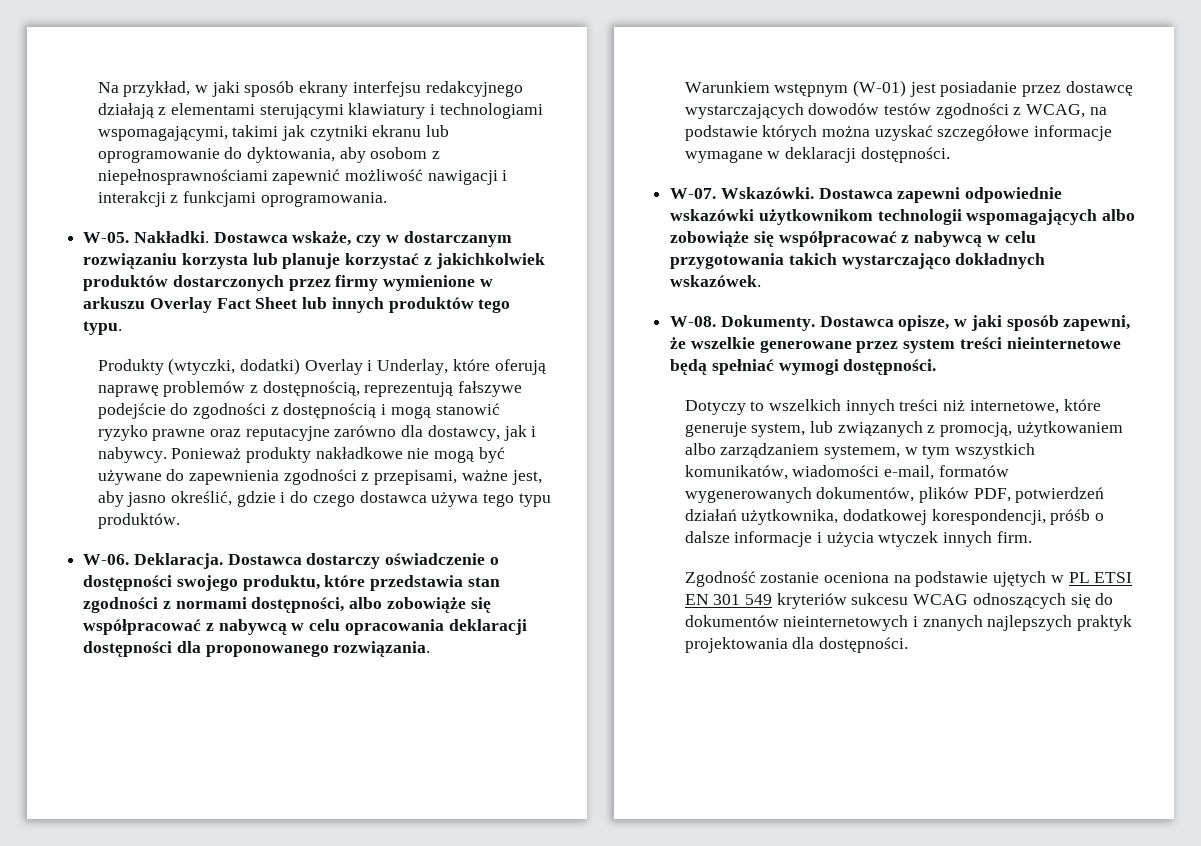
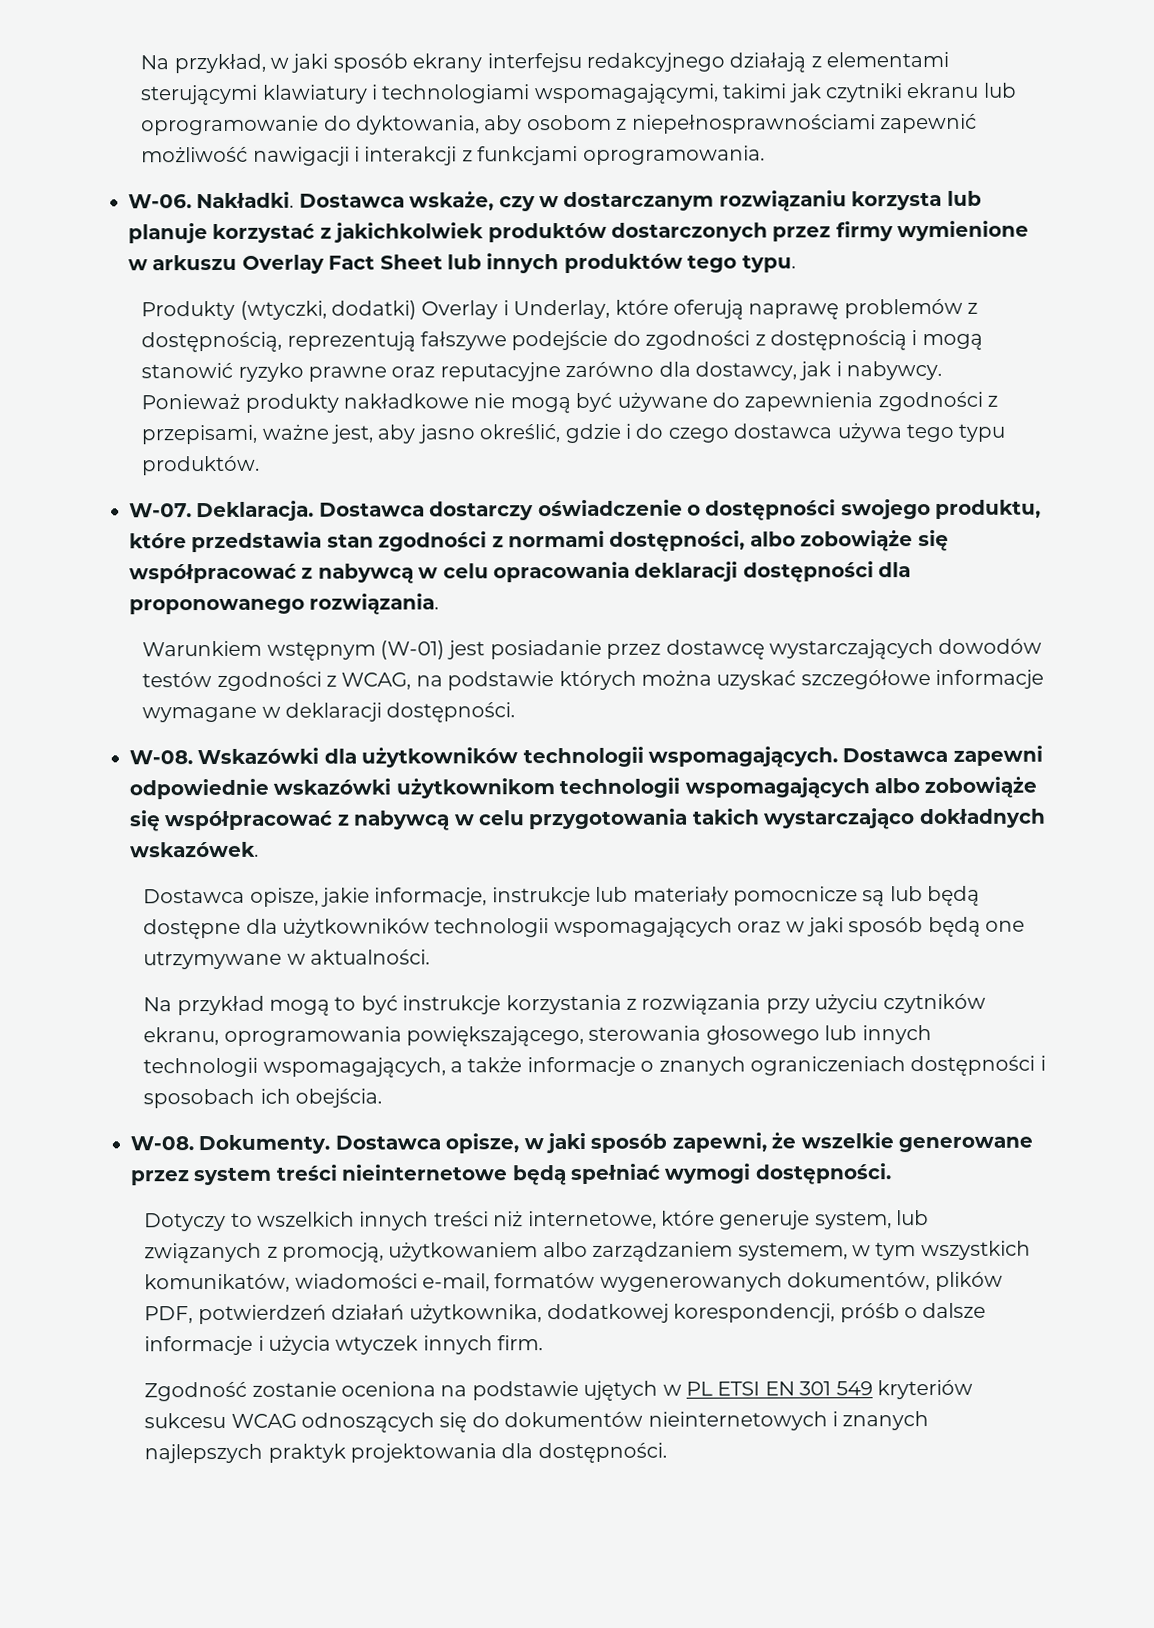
- W-05.
+ W-06.
- W-06.
+ W-07.
- W-07. Wskazówki.
+ W-08. Wskazówki dla użytkowników technologii wspomagających.
+ Dostawca opisze, jakie informacje, instrukcje lub materiały pomocnicze są lub będą dostępne dla użytkowników technologii wspomagających oraz w jaki sposób będą one utrzymywane w aktualności.
+ Na przykład mogą to być instrukcje korzystania z rozwiązania przy użyciu czytników ekranu, oprogramowania powiększającego, sterowania głosowego lub innych technologii wspomagających, a także informacje o znanych ograniczeniach dostępności i sposobach ich obejścia.

